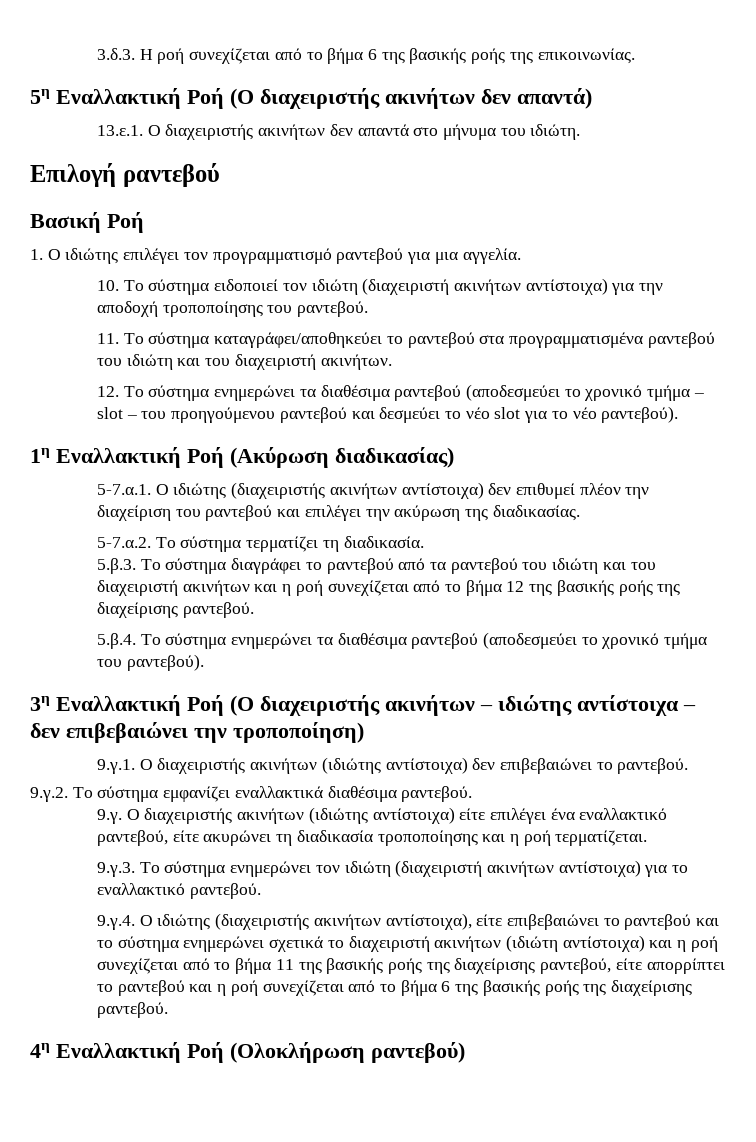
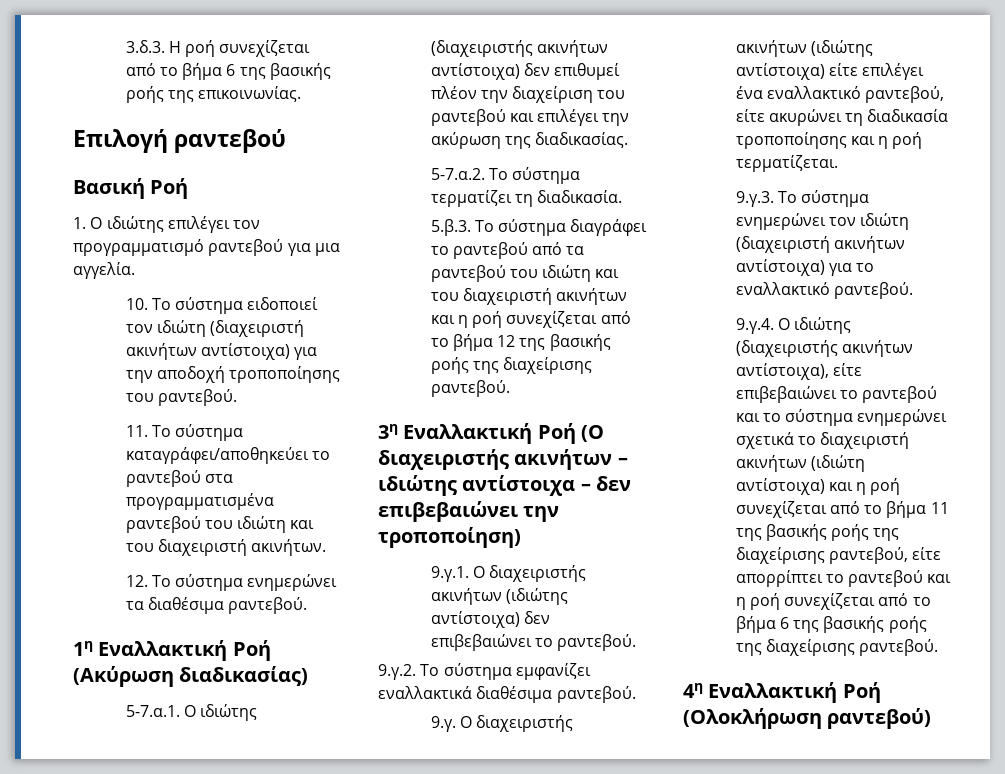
- 5η Εναλλακτική Ροή (Ο διαχειριστής ακινήτων δεν απαντά)
- 13.ε.1. Ο διαχειριστής ακινήτων δεν απαντά στο μήνυμα του ιδιώτη.
- 12. Το σύστημα ενημερώνει τα διαθέσιμα ραντεβού (αποδεσμεύει το χρονικό τμήμα – slot – του προηγούμενου ραντεβού και δεσμεύει το νέο slot για το νέο ραντεβού).
+ 12. Το σύστημα ενημερώνει τα διαθέσιμα ραντεβού.
- 5.β.4. Το σύστημα ενημερώνει τα διαθέσιμα ραντεβού (αποδεσμεύει το χρονικό τμήμα του ραντεβού).

